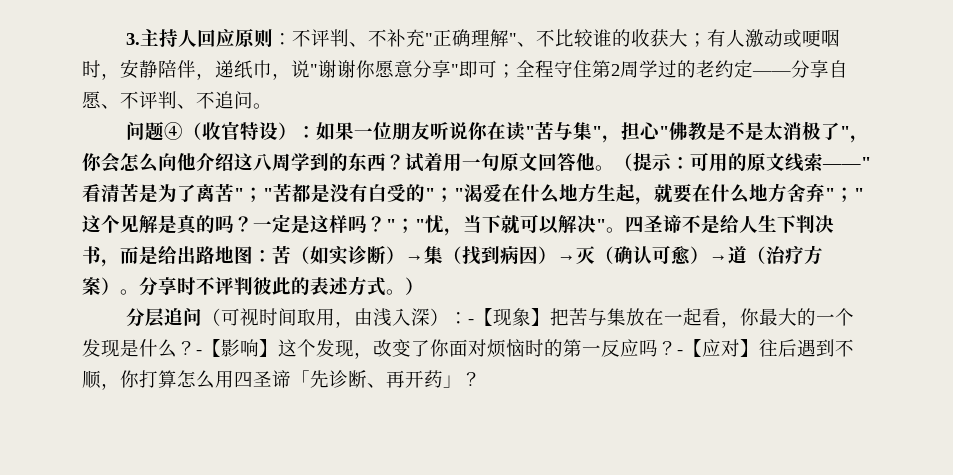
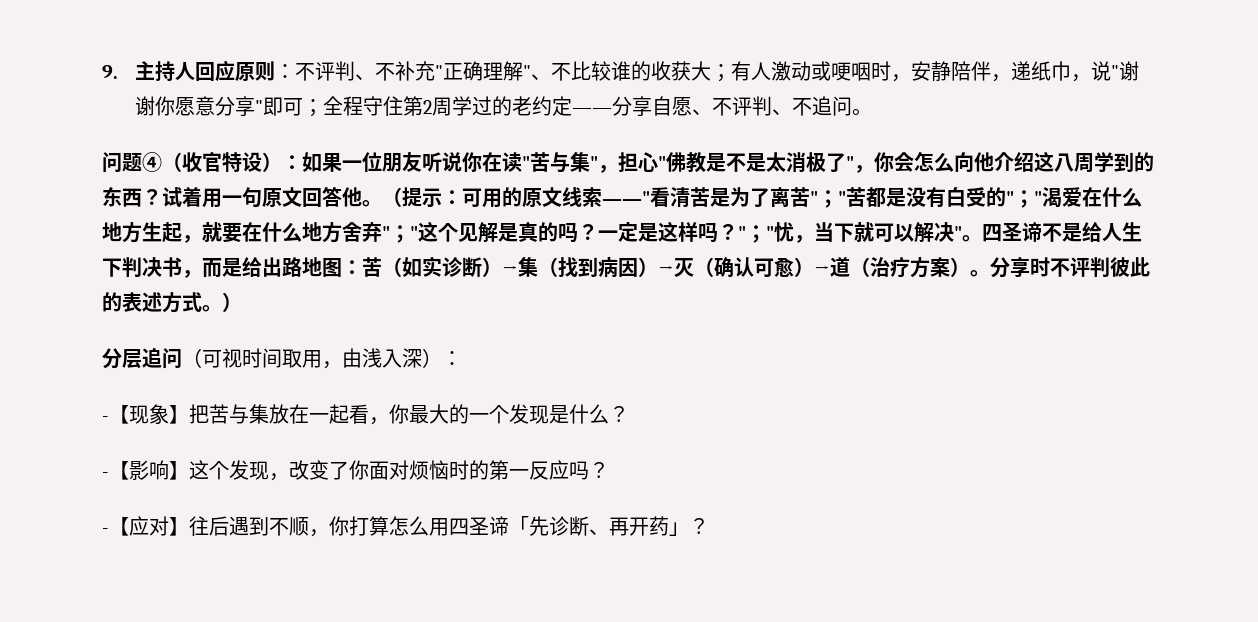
- 3.主持人回应原则：不评判、不补充"正确理解"、不比较谁的收获大；有人激动或哽咽时，安静陪伴，递纸巾，说"谢谢你愿意分享"即可；全程守住第2周学过的老约定——分享自愿、不评判、不追问。
+ 9.主持人回应原则：不评判、不补充"正确理解"、不比较谁的收获大；有人激动或哽咽时，安静陪伴，递纸巾，说"谢谢你愿意分享"即可；全程守住第2周学过的老约定——分享自愿、不评判、不追问。
- 分层追问（可视时间取用，由浅入深）：-【现象】把苦与集放在一起看，你最大的一个发现是什么？-【影响】这个发现，改变了你面对烦恼时的第一反应吗？-【应对】往后遇到不顺，你打算怎么用四圣谛「先诊断、再开药」？
+ 分层追问（可视时间取用，由浅入深）：
+ -【现象】把苦与集放在一起看，你最大的一个发现是什么？
+ -【影响】这个发现，改变了你面对烦恼时的第一反应吗？
+ -【应对】往后遇到不顺，你打算怎么用四圣谛「先诊断、再开药」？

